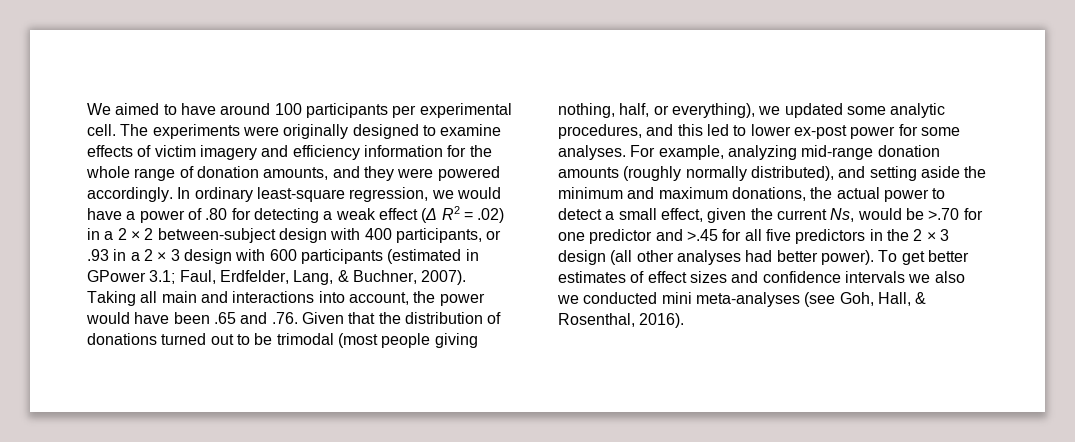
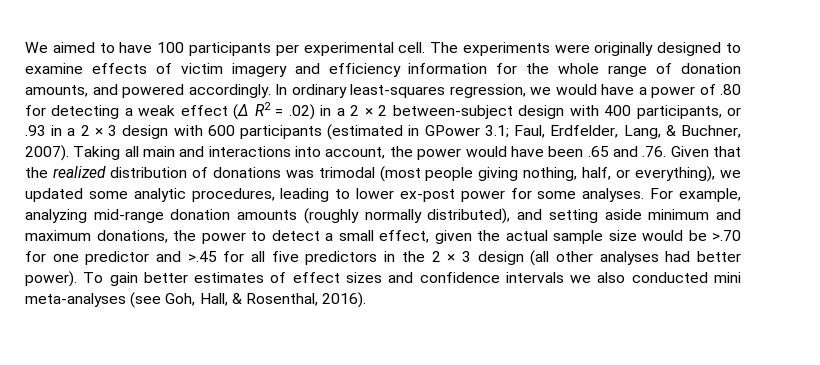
- We aimed to have around 100 participants per experimental cell.
+ We aimed to have 100 participants per experimental cell.
- The experiments were originally designed to examine effects of victim imagery and efficiency information for the whole range of donation amounts, and they were powered accordingly.
+ The experiments were originally designed to examine effects of victim imagery and efficiency information for the whole range of donation amounts, and powered accordingly.
- In ordinary least-square regression, we would have a power of .80 for detecting a weak effect (Δ R2 = .02) in a 2 × 2 between-subject design with 400 participants, or .93 in a 2 × 3 design with 600 participants (estimated in GPower 3.1; Faul, Erdfelder, Lang, & Buchner, 2007).
+ In ordinary least-squares regression, we would have a power of .80 for detecting a weak effect (Δ R2 = .02) in a 2 × 2 between-subject design with 400 participants, or .93 in a 2 × 3 design with 600 participants (estimated in GPower 3.1; Faul, Erdfelder, Lang, & Buchner, 2007).
- Taking all main and interactions into account, the power would have been .65 and .76. Given that the distribution of donations turned out to be trimodal (most people giving nothing, half, or everything), we updated some analytic procedures, and this led to lower ex-post power for some analyses.
+ Taking all main and interactions into account, the power would have been .65 and .76. Given that the realized distribution of donations was trimodal (most people giving nothing, half, or everything), we updated some analytic procedures, leading to lower ex-post power for some analyses.
- For example, analyzing mid-range donation amounts (roughly normally distributed), and setting aside the minimum and maximum donations, the actual power to detect a small effect, given the current Ns, would be >.70 for one predictor and >.45 for all five predictors in the 2 × 3 design (all other analyses had better power).
+ For example, analyzing mid-range donation amounts (roughly normally distributed), and setting aside minimum and maximum donations, the power to detect a small effect, given the actual sample size would be >.70 for one predictor and >.45 for all five predictors in the 2 × 3 design (all other analyses had better power).
- To get better estimates of effect sizes and confidence intervals we also we conducted mini meta-analyses (see Goh, Hall, & Rosenthal, 2016).
+ To gain better estimates of effect sizes and confidence intervals we also conducted mini meta-analyses (see Goh, Hall, & Rosenthal, 2016).

